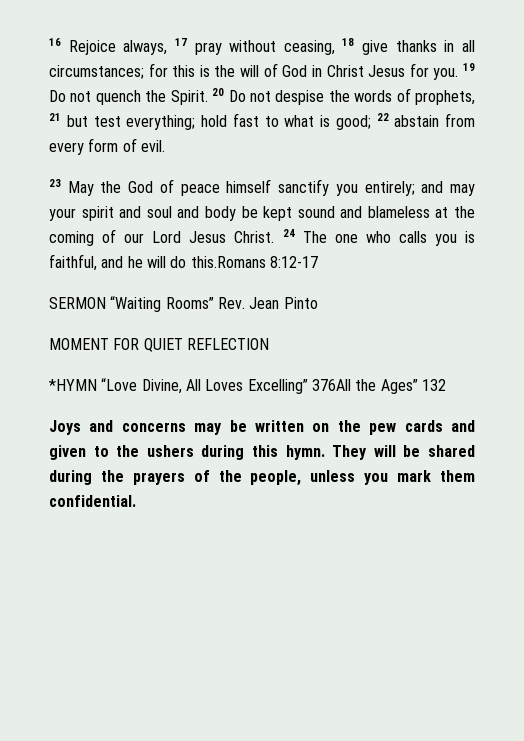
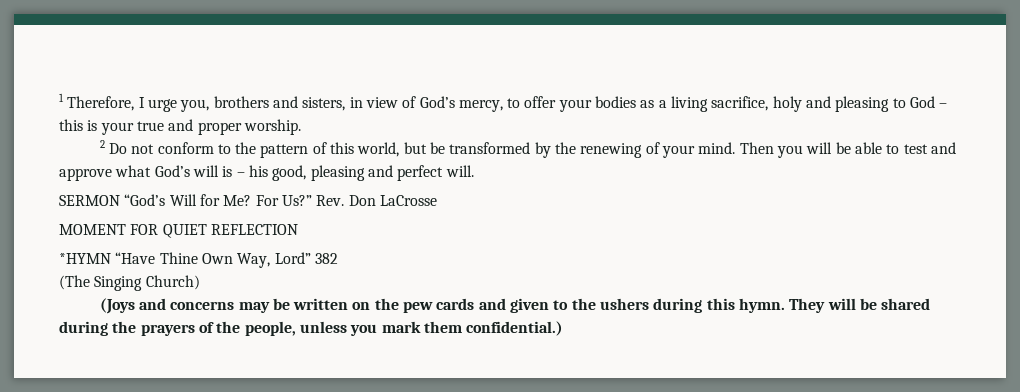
- 16 Rejoice always, 17 pray without ceasing, 18 give thanks in all circumstances; for this is the will of God in Christ Jesus for you. 19 Do not quench the Spirit. 20 Do not despise the words of prophets, 21 but test everything; hold fast to what is good; 22 abstain from every form of evil.
- 23 May the God of peace himself sanctify you entirely; and may your spirit and soul and body be kept sound and blameless at the coming of our Lord Jesus Christ. 24 The one who calls you is faithful, and he will do this.Romans 8:12-17
- SERMON “Waiting Rooms” Rev. Jean Pinto
+ 1 Therefore, I urge you, brothers and sisters, in view of God’s mercy, to offer your bodies as a living sacrifice, holy and pleasing to God – this is your true and proper worship.
+ 2 Do not conform to the pattern of this world, but be transformed by the renewing of your mind. Then you will be able to test and approve what God’s will is – his good, pleasing and perfect will.
+ SERMON “God’s Will for Me? For Us?” Rev. Don LaCrosse
- *HYMN “Love Divine, All Loves Excelling” 376All the Ages” 132
- Joys and concerns may be written on the pew cards and given to the ushers during this hymn.
+ *HYMN “Have Thine Own Way, Lord” 382
+ (The Singing Church)
+ (Joys and concerns may be written on the pew cards and given to the ushers during this hymn.
- They will be shared during the prayers of the people, unless you mark them confidential.
+ They will be shared during the prayers of the people, unless you mark them confidential.)

